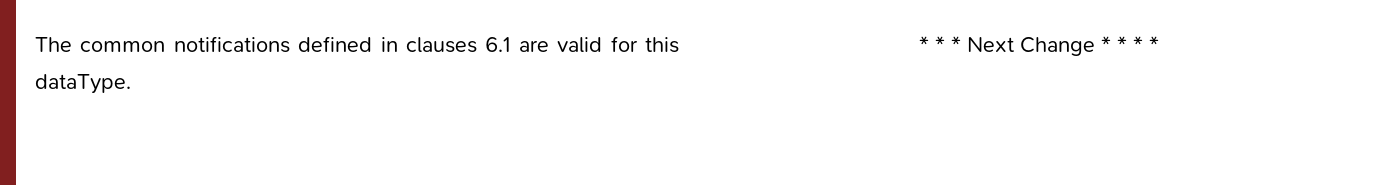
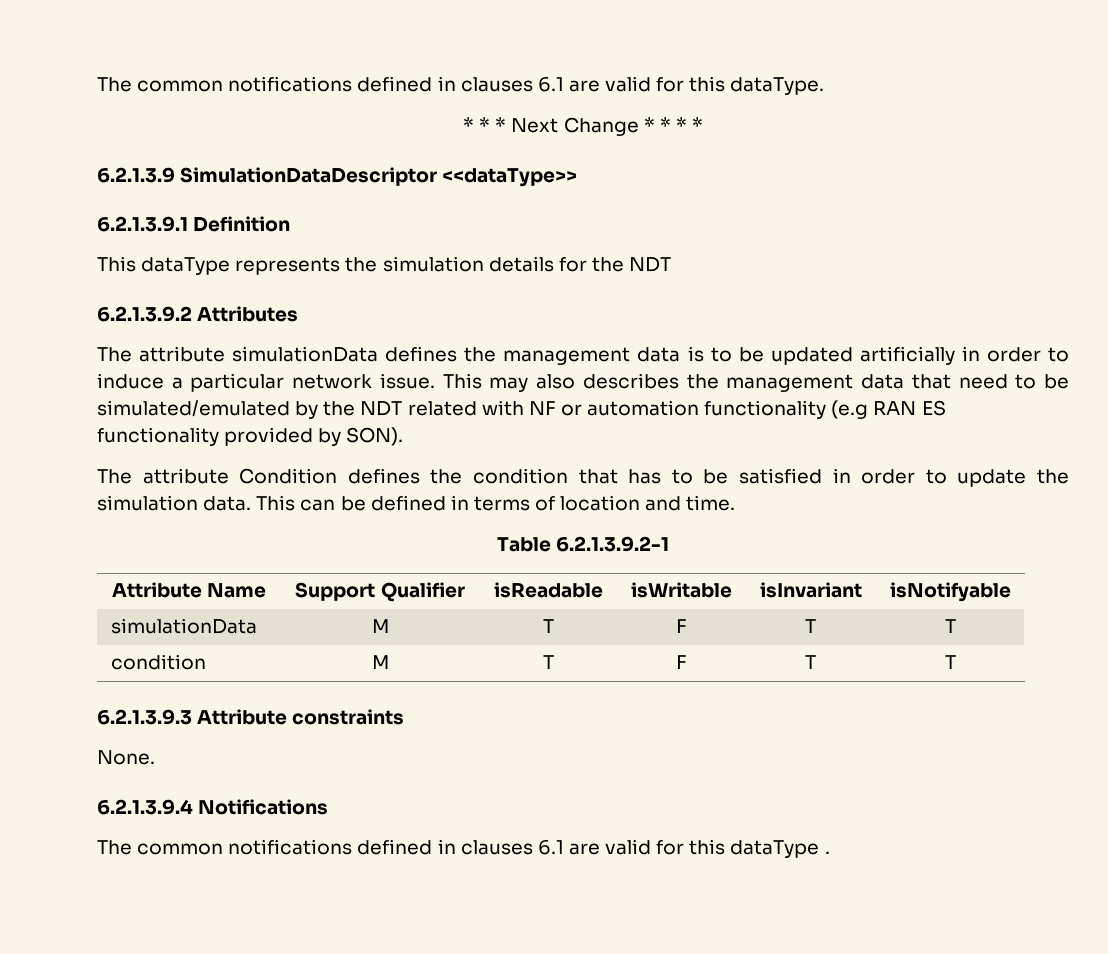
+ 6.2.1.3.9 SimulationDataDescriptor <<dataType>>
+ 6.2.1.3.9.1 Definition
+ This dataType represents the simulation details for the NDT
+ 6.2.1.3.9.2 Attributes
+ The attribute simulationData defines the management data is to be updated artificially in order to induce a particular network issue. This may also describes the management data that need to be simulated/emulated by the NDT related with NF or automation functionality (e.g RAN ES functionality provided by SON).
+ The attribute Condition defines the condition that has to be satisfied in order to update the simulation data. This can be defined in terms of location and time.
+ Table 6.2.1.3.9.2-1
+ Attribute Name | Support Qualifier | isReadable | isWritable | isInvariant | isNotifyable
+ simulationData | M | T | F | T | T
+ condition | M | T | F | T | T
+ 6.2.1.3.9.3 Attribute constraints
+ None.
+ 6.2.1.3.9.4 Notifications
+ The common notifications defined in clauses 6.1 are valid for this dataType .

